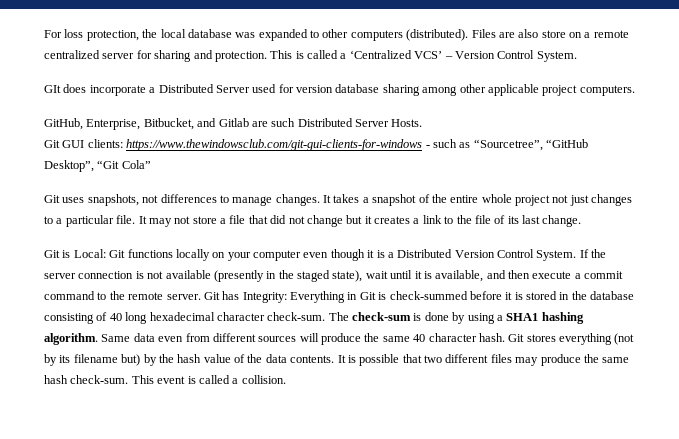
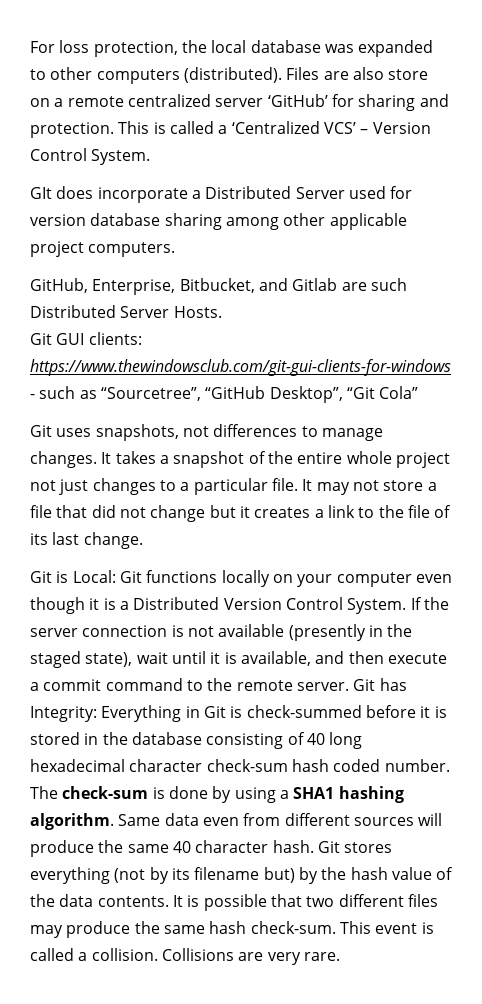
- Files are also store on a remote centralized server for sharing and protection.
+ Files are also store on a remote centralized server ‘GitHub’ for sharing and protection.
- Git has Integrity: Everything in Git is check-summed before it is stored in the database consisting of 40 long hexadecimal character check-sum.
+ Git has Integrity: Everything in Git is check-summed before it is stored in the database consisting of 40 long hexadecimal character check-sum hash coded number.
+ Collisions are very rare.

